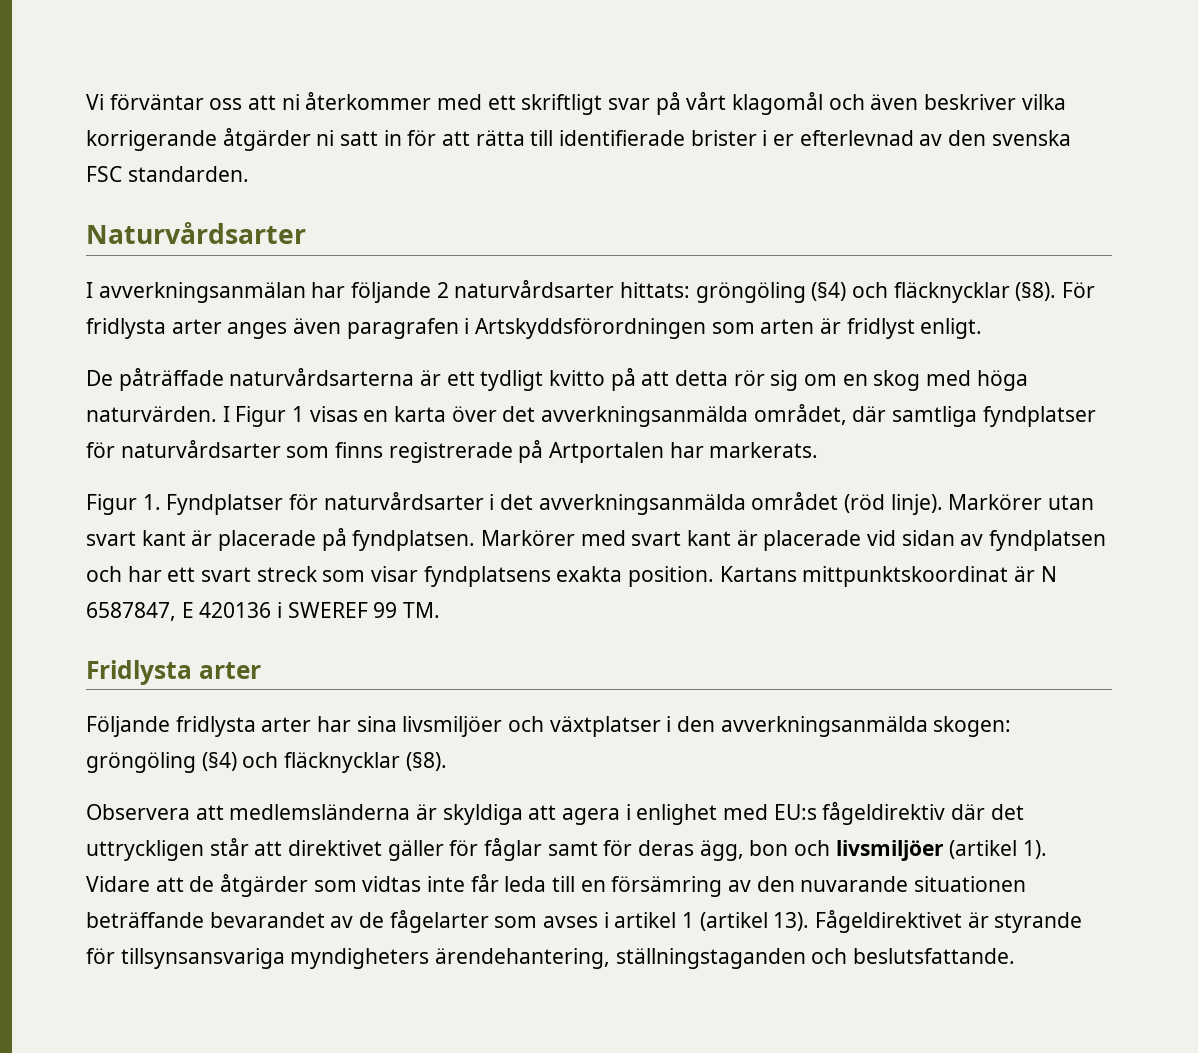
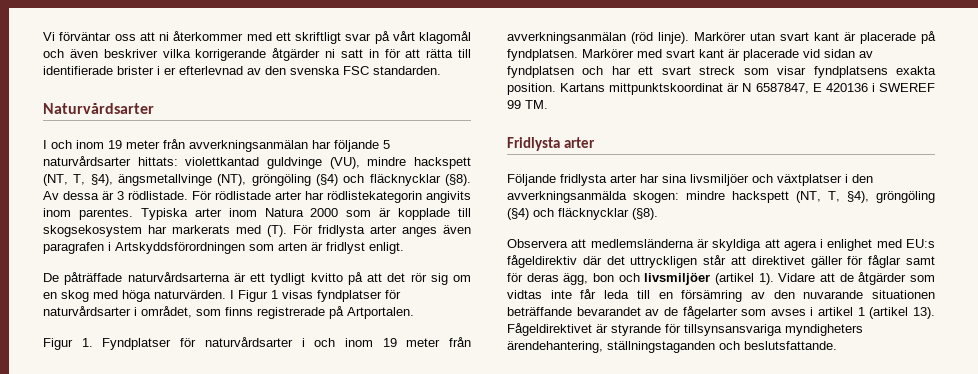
- I avverkningsanmälan har följande 2 naturvårdsarter hittats: gröngöling (§4) och fläcknycklar (§8). För fridlysta arter anges även paragrafen i Artskyddsförordningen som arten är fridlyst enligt.
+ I och inom 19 meter från avverkningsanmälan har följande 5 naturvårdsarter hittats: violettkantad guldvinge (VU), mindre hackspett (NT, T, §4), ängsmetallvinge (NT), gröngöling (§4) och fläcknycklar (§8). Av dessa är 3 rödlistade. För rödlistade arter har rödlistekategorin angivits inom parentes. Typiska arter inom Natura 2000 som är kopplade till skogsekosystem har markerats med (T). För fridlysta arter anges även paragrafen i Artskyddsförordningen som arten är fridlyst enligt.
- De påträffade naturvårdsarterna är ett tydligt kvitto på att detta rör sig om en skog med höga naturvärden.
+ De påträffade naturvårdsarterna är ett tydligt kvitto på att det rör sig om en skog med höga naturvärden.
- I Figur 1 visas en karta över det avverkningsanmälda området, där samtliga fyndplatser för naturvårdsarter som finns registrerade på Artportalen har markerats.
+ I Figur 1 visas fyndplatser för naturvårdsarter i området, som finns registrerade på Artportalen.
- Figur 1. Fyndplatser för naturvårdsarter i det avverkningsanmälda området (röd linje).
+ Figur 1. Fyndplatser för naturvårdsarter i och inom 19 meter från avverkningsanmälan (röd linje).
- Följande fridlysta arter har sina livsmiljöer och växtplatser i den avverkningsanmälda skogen: gröngöling (§4) och fläcknycklar (§8).
+ Följande fridlysta arter har sina livsmiljöer och växtplatser i den avverkningsanmälda skogen: mindre hackspett (NT, T, §4), gröngöling (§4) och fläcknycklar (§8).

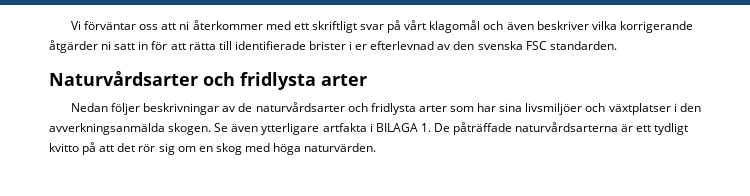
- Naturvårdsarter
- I och inom 19 meter från avverkningsanmälan har följande 5 naturvårdsarter hittats: violettkantad guldvinge (VU), mindre hackspett (NT, T, §4), ängsmetallvinge (NT), gröngöling (§4) och fläcknycklar (§8). Av dessa är 3 rödlistade. För rödlistade arter har rödlistekategorin angivits inom parentes. Typiska arter inom Natura 2000 som är kopplade till skogsekosystem har markerats med (T). För fridlysta arter anges även paragrafen i Artskyddsförordningen som arten är fridlyst enligt.
- De påträffade naturvårdsarterna är ett tydligt kvitto på att det rör sig om en skog med höga naturvärden. I Figur 1 visas fyndplatser för naturvårdsarter i området, som finns registrerade på Artportalen.
- Figur 1. Fyndplatser för naturvårdsarter i och inom 19 meter från avverkningsanmälan (röd linje). Markörer utan svart kant är placerade på fyndplatsen. Markörer med svart kant är placerade vid sidan av fyndplatsen och har ett svart streck som visar fyndplatsens exakta position. Kartans mittpunktskoordinat är N 6587847, E 420136 i SWEREF 99 TM.
- Fridlysta arter
- Följande fridlysta arter har sina livsmiljöer och växtplatser i den avverkningsanmälda skogen: mindre hackspett (NT, T, §4), gröngöling (§4) och fläcknycklar (§8).
- Observera att medlemsländerna är skyldiga att agera i enlighet med EU:s fågeldirektiv där det uttryckligen står att direktivet gäller för fåglar samt för deras ägg, bon och livsmiljöer (artikel 1). Vidare att de åtgärder som vidtas inte får leda till en försämring av den nuvarande situationen beträffande bevarandet av de fågelarter som avses i artikel 1 (artikel 13). Fågeldirektivet är styrande för tillsynsansvariga myndigheters ärendehantering, ställningstaganden och beslutsfattande.
+ Naturvårdsarter och fridlysta arter
+ Nedan följer beskrivningar av de naturvårdsarter och fridlysta arter som har sina livsmiljöer och växtplatser i den avverkningsanmälda skogen. Se även ytterligare artfakta i BILAGA 1. De påträffade naturvårdsarterna är ett tydligt kvitto på att det rör sig om en skog med höga naturvärden.

